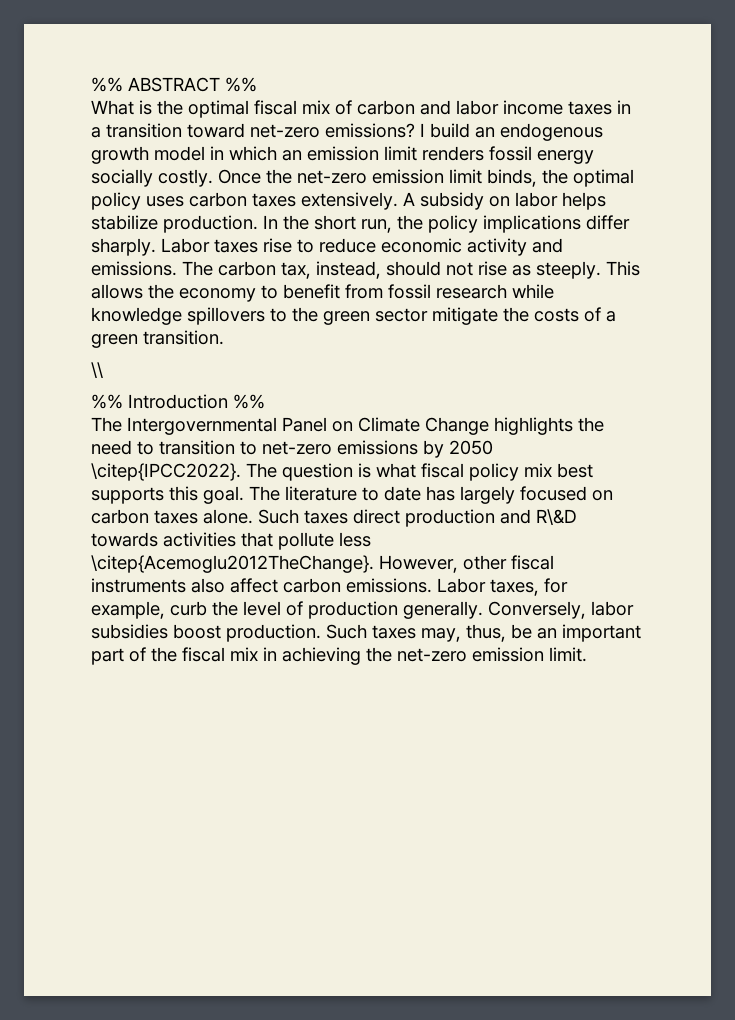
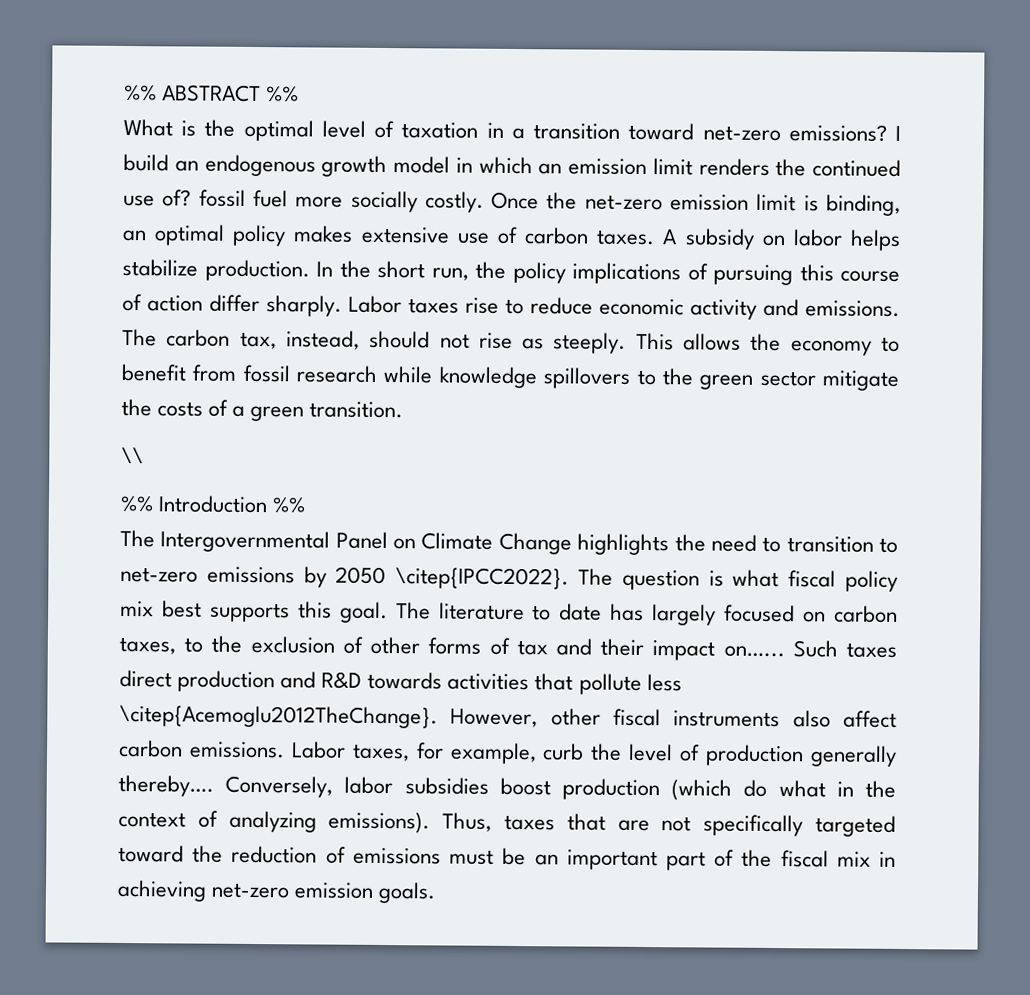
- What is the optimal fiscal mix of carbon and labor income taxes in a transition toward net-zero emissions?
+ What is the optimal level of taxation in a transition toward net-zero emissions?
- I build an endogenous growth model in which an emission limit renders fossil energy socially costly.
+ I build an endogenous growth model in which an emission limit renders the continued use of? fossil fuel more socially costly.
- Once the net-zero emission limit binds, the optimal policy uses carbon taxes extensively.
+ Once the net-zero emission limit is binding, an optimal policy makes extensive use of carbon taxes.
- In the short run, the policy implications differ sharply.
+ In the short run, the policy implications of pursuing this course of action differ sharply.
- The literature to date has largely focused on carbon taxes alone.
+ The literature to date has largely focused on carbon taxes, to the exclusion of other forms of tax and their impact on…...
- Such taxes direct production and R\&D towards activities that pollute less \citep{Acemoglu2012TheChange}.
+ Such taxes direct production and R&D towards activities that pollute less \citep{Acemoglu2012TheChange}.
- Labor taxes, for example, curb the level of production generally.
+ Labor taxes, for example, curb the level of production generally thereby….
- Conversely, labor subsidies boost production. Such taxes may, thus, be an important part of the fiscal mix in achieving the net-zero emission limit.
+ Conversely, labor subsidies boost production (which do what in the context of analyzing emissions). Thus, taxes that are not specifically targeted toward the reduction of emissions must be an important part of the fiscal mix in achieving net-zero emission goals.

